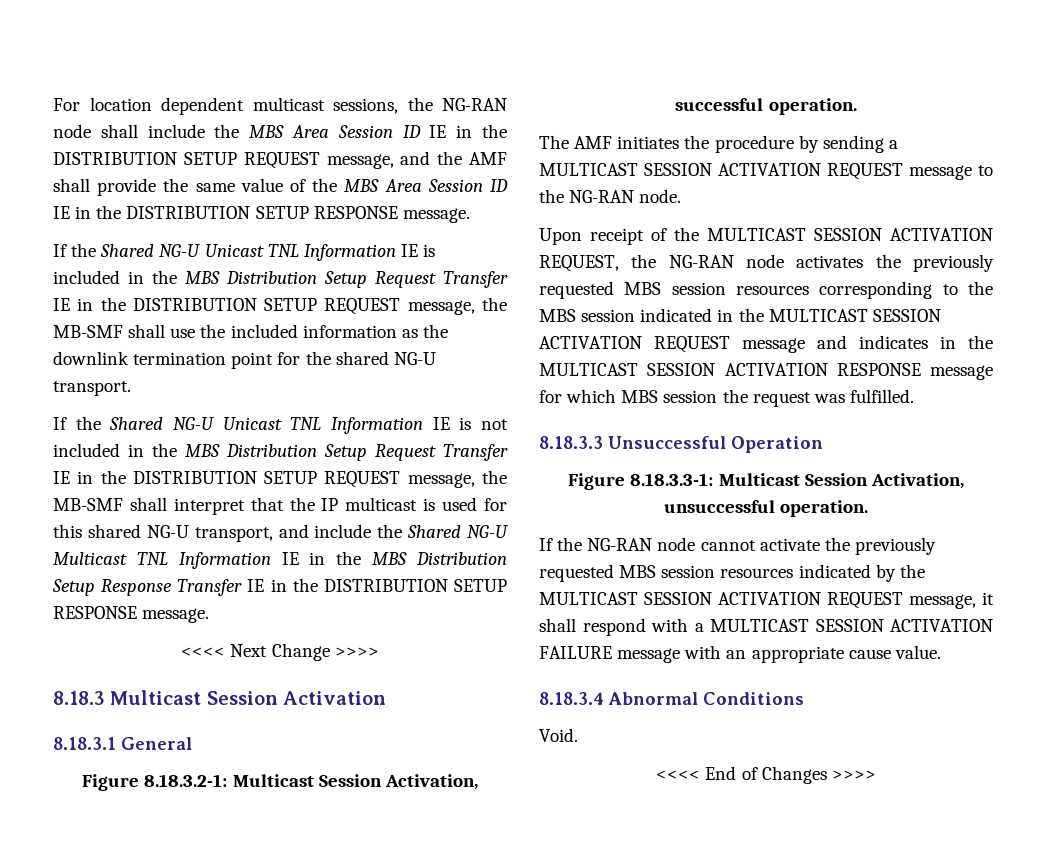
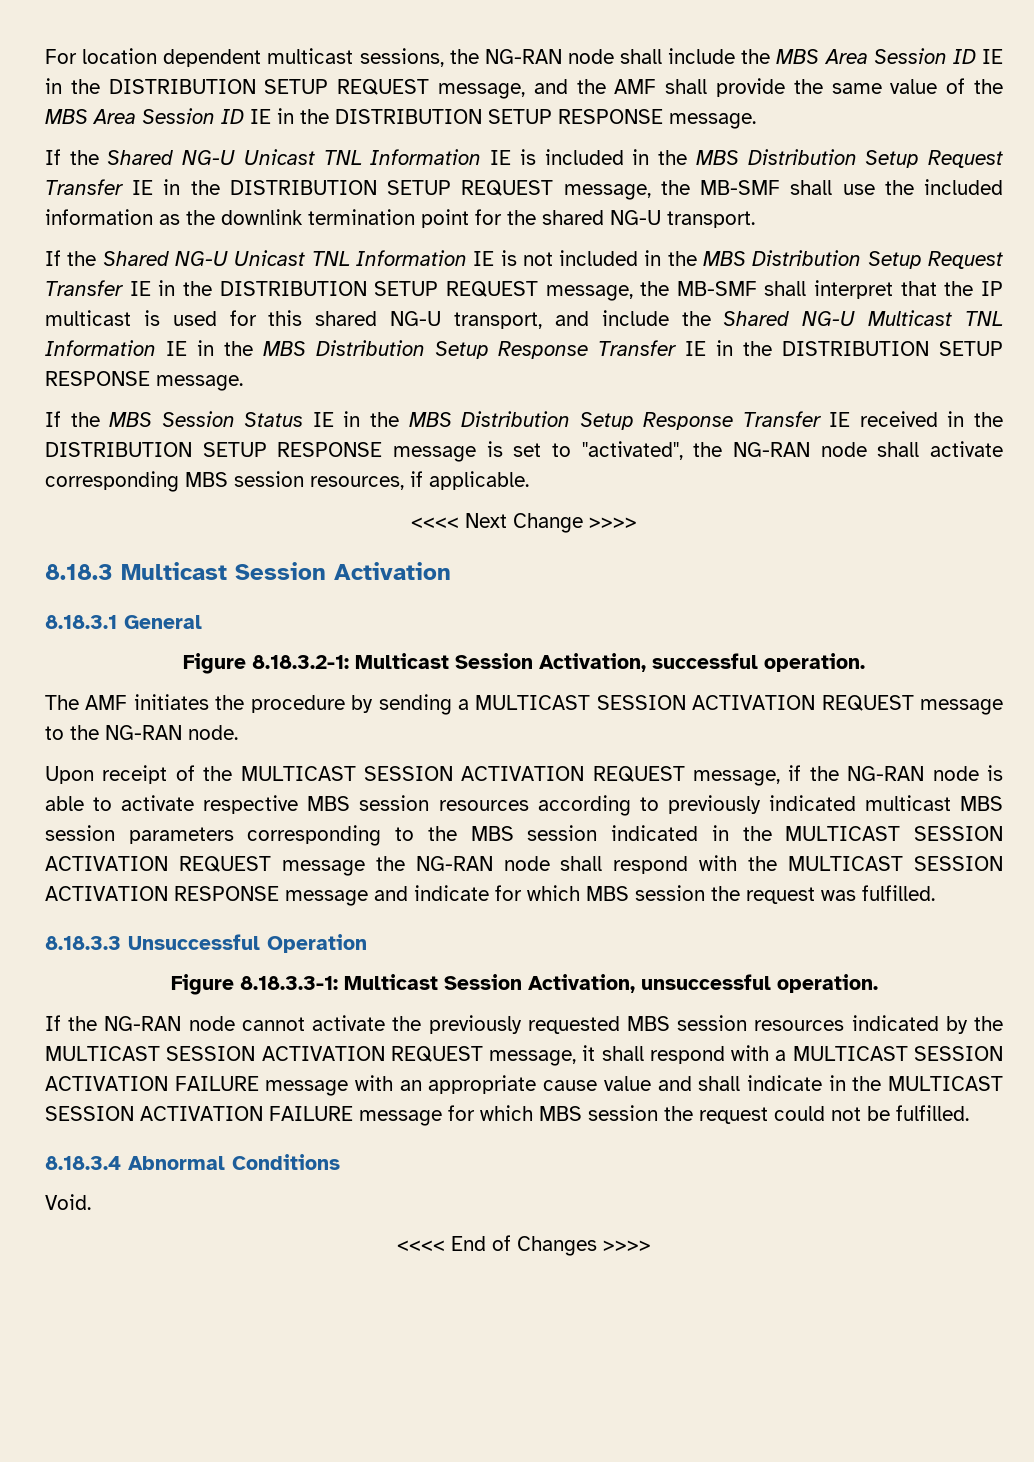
+ If the MBS Session Status IE in the MBS Distribution Setup Response Transfer IE received in the DISTRIBUTION SETUP RESPONSE message is set to "activated", the NG-RAN node shall activate corresponding MBS session resources, if applicable.
- Upon receipt of the MULTICAST SESSION ACTIVATION REQUEST, the NG-RAN node activates the previously requested MBS session resources corresponding to the MBS session indicated in the MULTICAST SESSION ACTIVATION REQUEST message and indicates in the MULTICAST SESSION ACTIVATION RESPONSE message for which MBS session the request was fulfilled.
+ Upon receipt of the MULTICAST SESSION ACTIVATION REQUEST message, if the NG-RAN node is able to activate respective MBS session resources according to previously indicated multicast MBS session parameters corresponding to the MBS session indicated in the MULTICAST SESSION ACTIVATION REQUEST message the NG-RAN node shall respond with the MULTICAST SESSION ACTIVATION RESPONSE message and indicate for which MBS session the request was fulfilled.
- If the NG-RAN node cannot activate the previously requested MBS session resources indicated by the MULTICAST SESSION ACTIVATION REQUEST message, it shall respond with a MULTICAST SESSION ACTIVATION FAILURE message with an appropriate cause value.
+ If the NG-RAN node cannot activate the previously requested MBS session resources indicated by the MULTICAST SESSION ACTIVATION REQUEST message, it shall respond with a MULTICAST SESSION ACTIVATION FAILURE message with an appropriate cause value and shall indicate in the MULTICAST SESSION ACTIVATION FAILURE message for which MBS session the request could not be fulfilled.

